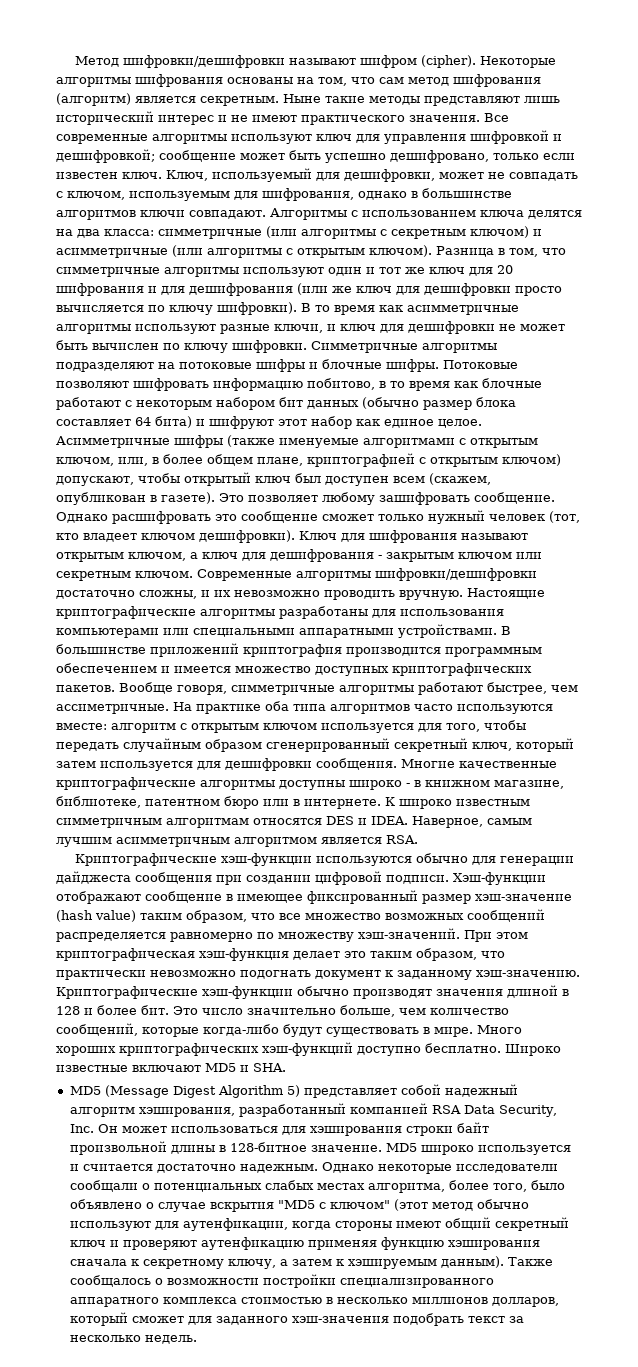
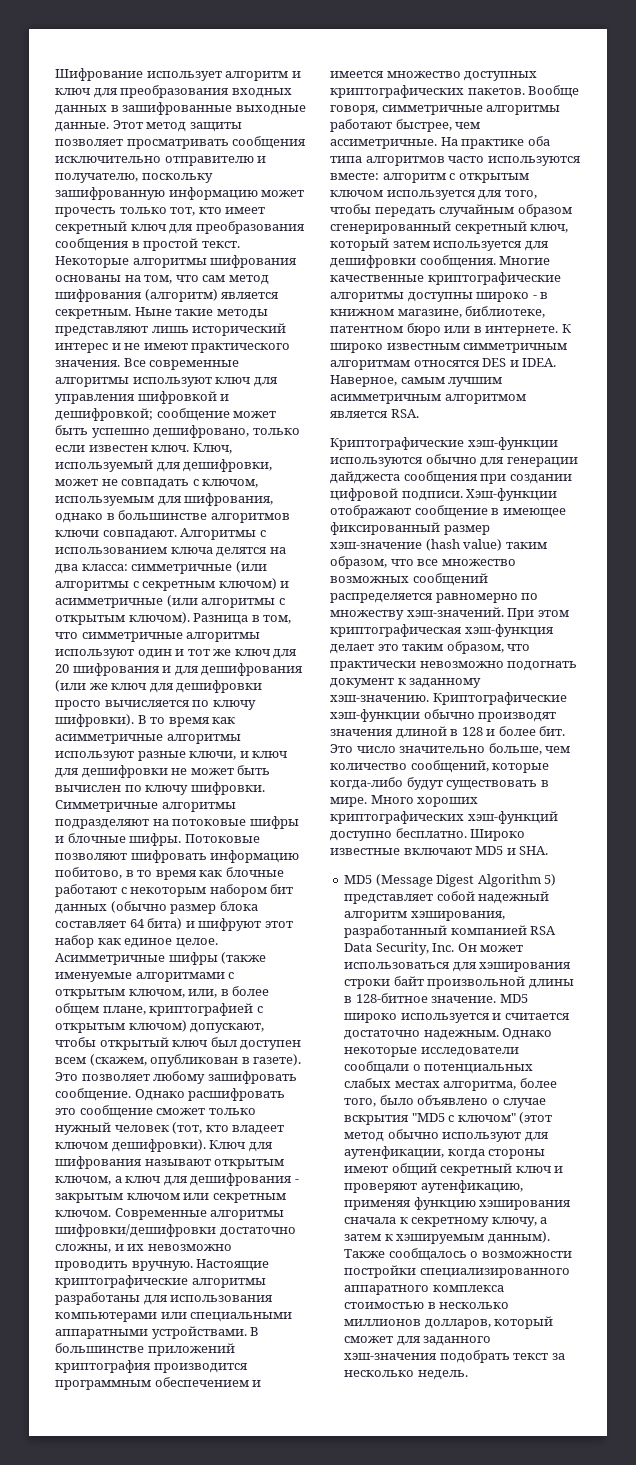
- Метод шифровки/дешифровки называют шифром (cipher).
+ Шифрование использует алгоритм и ключ для преобразования входных данных в зашифрованные выходные данные. Этот метод защиты позволяет просматривать сообщения исключительно отправителю и получателю, поскольку зашифрованную информацию может прочесть только тот, кто имеет секретный ключ для преобразования сообщения в простой текст.
- Однако некоторые исследователи сообщали о потенциальных слабых местах алгоритма, более того, было объявлено о случае вскрытия "MD5 с ключом" (этот метод обычно используют для аутенфикации, когда стороны имеют общий секретный ключ и проверяют аутенфикацию применяя функцию хэширования сначала к секретному ключу, а затем к хэшируемым данным).
+ Однако некоторые исследователи сообщали о потенциальных слабых местах алгоритма, более того, было объявлено о случае вскрытия "MD5 с ключом" (этот метод обычно используют для аутенфикации, когда стороны имеют общий секретный ключ и проверяют аутенфикацию, применяя функцию хэширования сначала к секретному ключу, а затем к хэшируемым данным).

